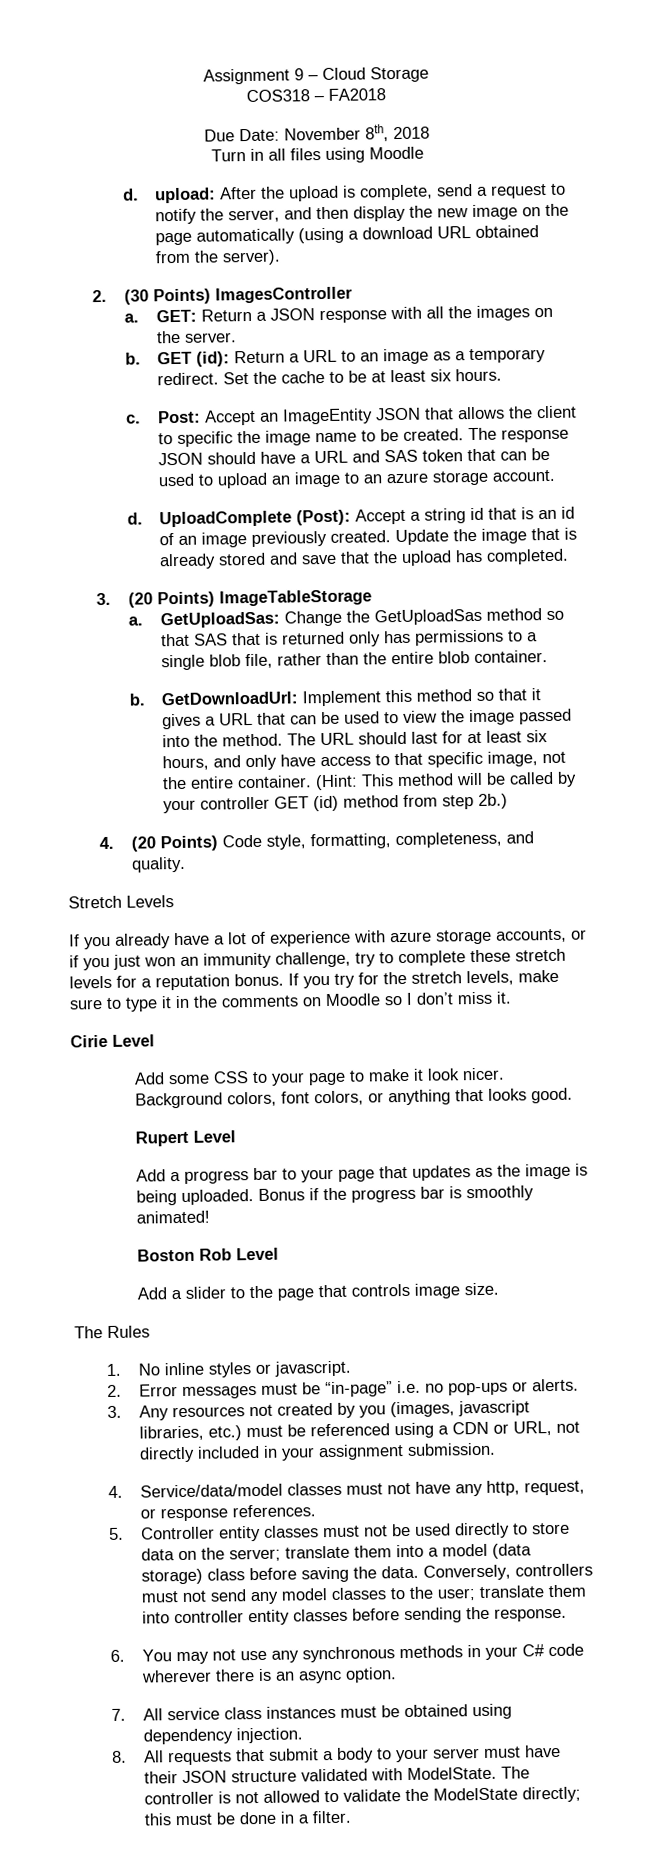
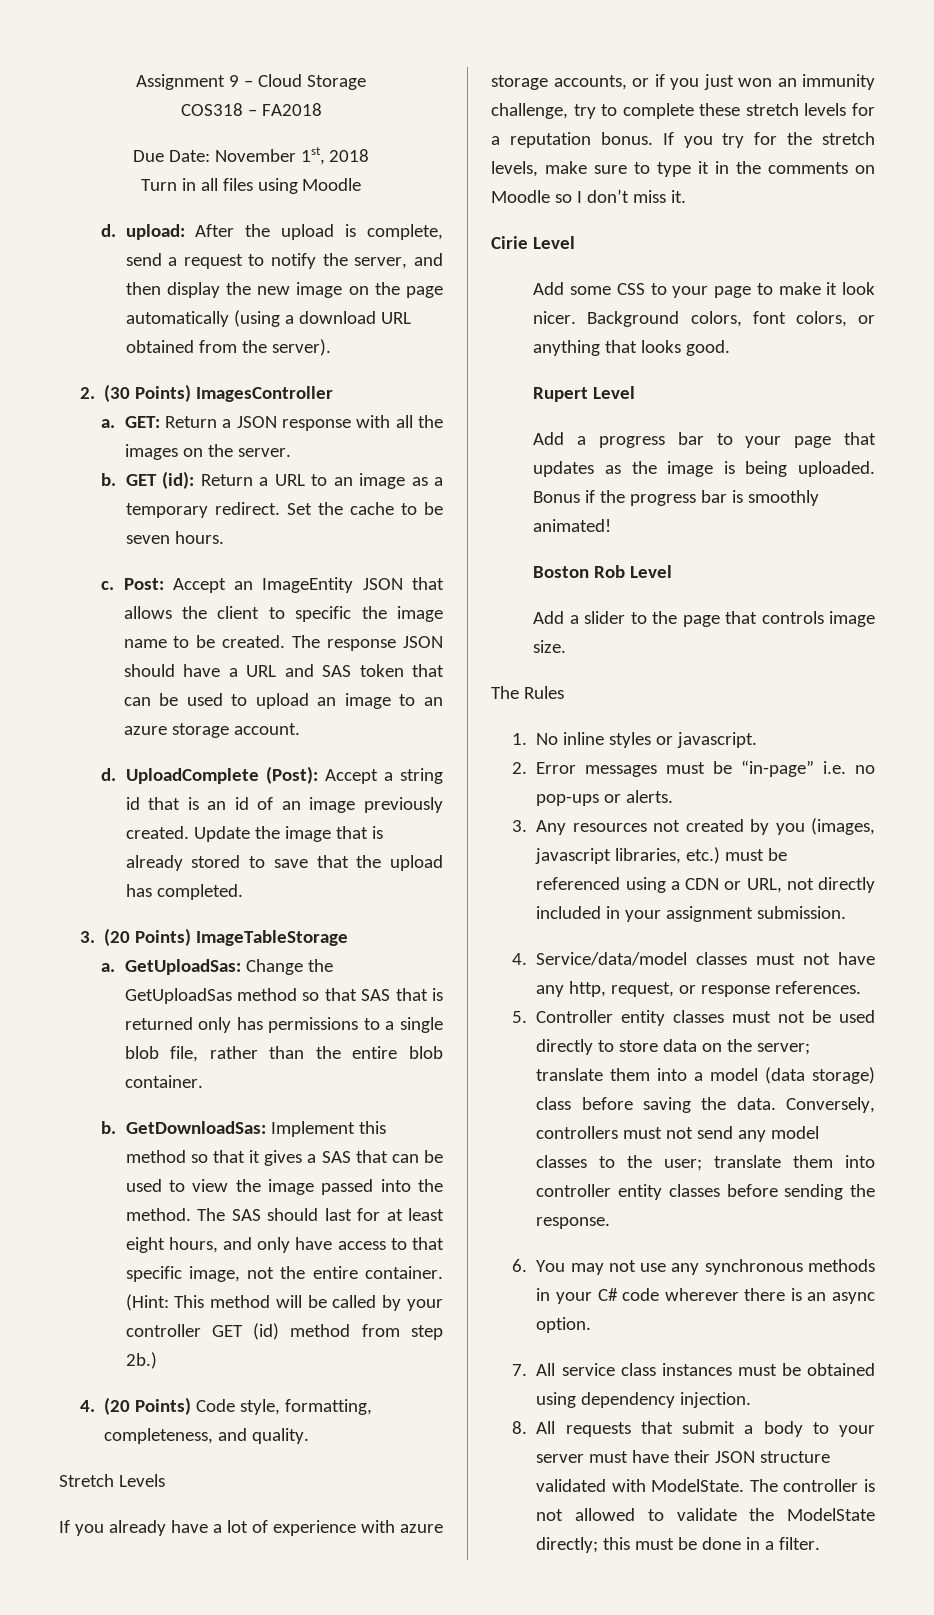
- Due Date: November 8th, 2018
+ Due Date: November 1st, 2018
- Set the cache to be at least six hours.
+ Set the cache to be seven hours.
- Update the image that is already stored and save that the upload has completed.
+ Update the image that is already stored to save that the upload has completed.
- GetDownloadUrl: Implement this method so that it gives a URL that can be used to view the image passed into the method.
+ GetDownloadSas: Implement this method so that it gives a SAS that can be used to view the image passed into the method.
- The URL should last for at least six hours, and only have access to that specific image, not the entire container.
+ The SAS should last for at least eight hours, and only have access to that specific image, not the entire container.

